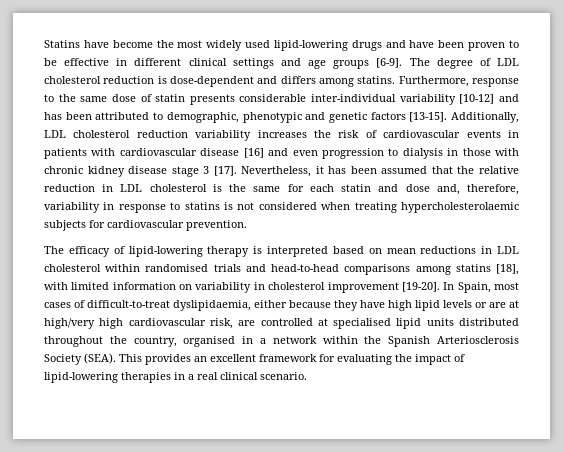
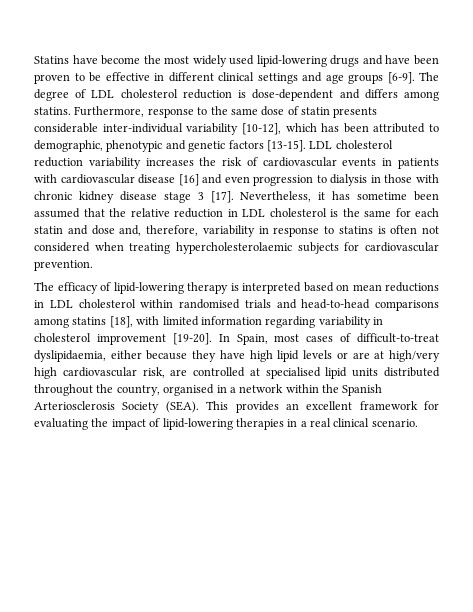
- Furthermore, response to the same dose of statin presents considerable inter-individual variability [10-12] and has been attributed to demographic, phenotypic and genetic factors [13-15].
+ Furthermore, response to the same dose of statin presents considerable inter-individual variability [10-12], which has been attributed to demographic, phenotypic and genetic factors [13-15].
- Additionally, LDL cholesterol reduction variability increases the risk of cardiovascular events in patients with cardiovascular disease [16] and even progression to dialysis in those with chronic kidney disease stage 3 [17].
+ LDL cholesterol reduction variability increases the risk of cardiovascular events in patients with cardiovascular disease [16] and even progression to dialysis in those with chronic kidney disease stage 3 [17].
- Nevertheless, it has been assumed that the relative reduction in LDL cholesterol is the same for each statin and dose and, therefore, variability in response to statins is not considered when treating hypercholesterolaemic subjects for cardiovascular prevention.
+ Nevertheless, it has sometime been assumed that the relative reduction in LDL cholesterol is the same for each statin and dose and, therefore, variability in response to statins is often not considered when treating hypercholesterolaemic subjects for cardiovascular prevention.
- The efficacy of lipid-lowering therapy is interpreted based on mean reductions in LDL cholesterol within randomised trials and head-to-head comparisons among statins [18], with limited information on variability in cholesterol improvement [19-20].
+ The efficacy of lipid-lowering therapy is interpreted based on mean reductions in LDL cholesterol within randomised trials and head-to-head comparisons among statins [18], with limited information regarding variability in cholesterol improvement [19-20].

